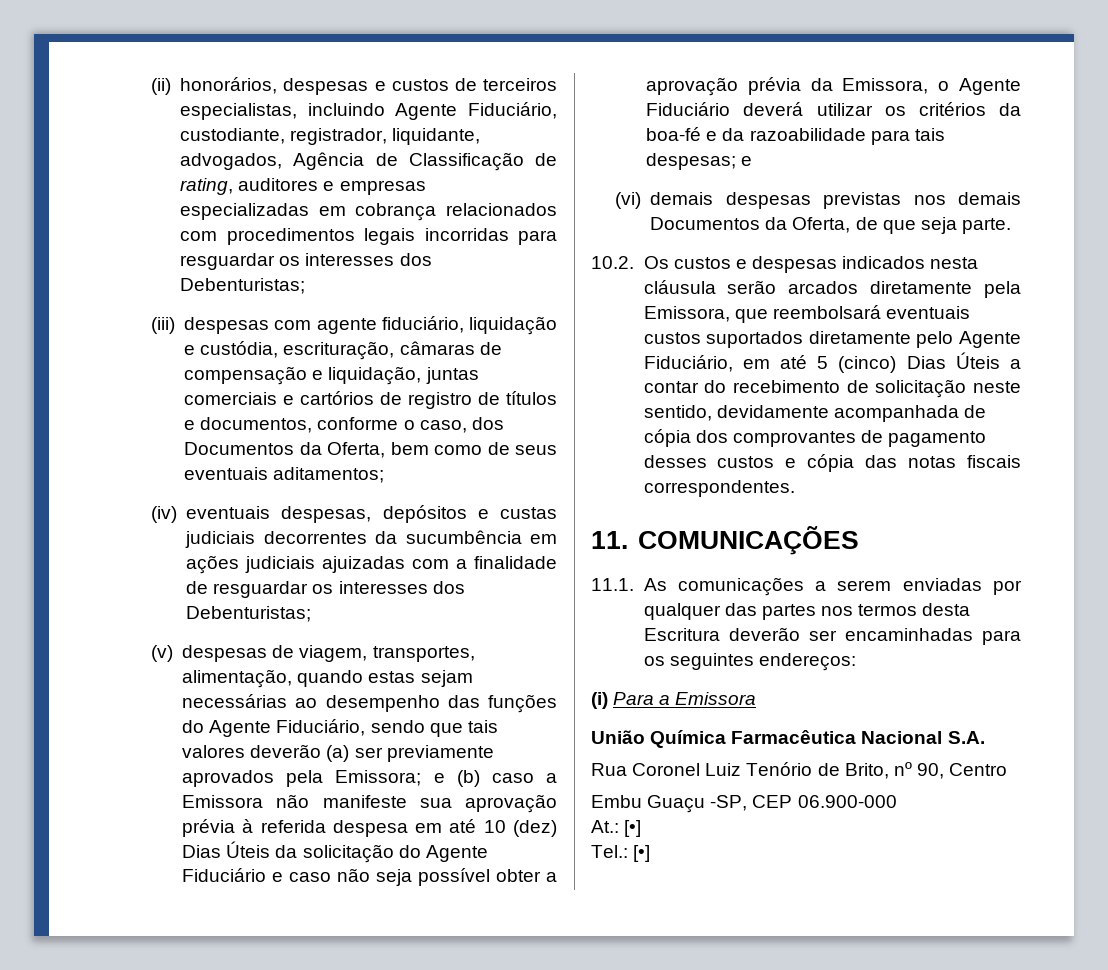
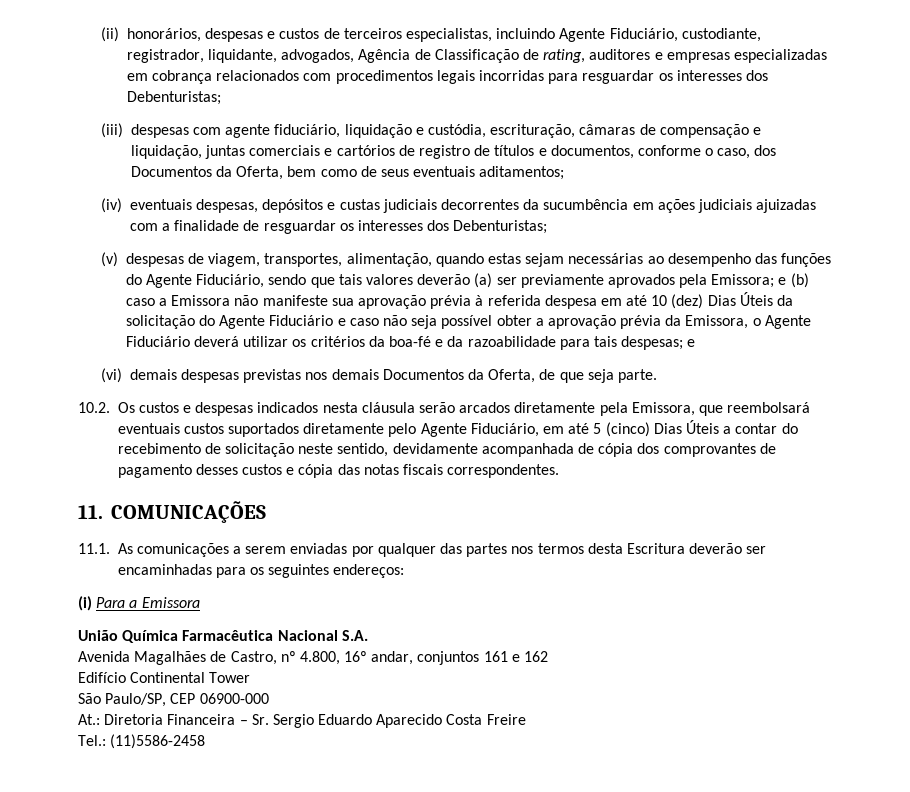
- Rua Coronel Luiz Tenório de Brito, nº 90, Centro
- Embu Guaçu -SP, CEP 06.900-000
- At.: [•]
+ Avenida Magalhães de Castro, nº 4.800, 16º andar, conjuntos 161 e 162
+ Edifício Continental Tower
+ São Paulo/SP, CEP 06900-000
+ At.: Diretoria Financeira – Sr. Sergio Eduardo Aparecido Costa Freire
- Tel.: [•]
+ Tel.: (11)5586-2458

